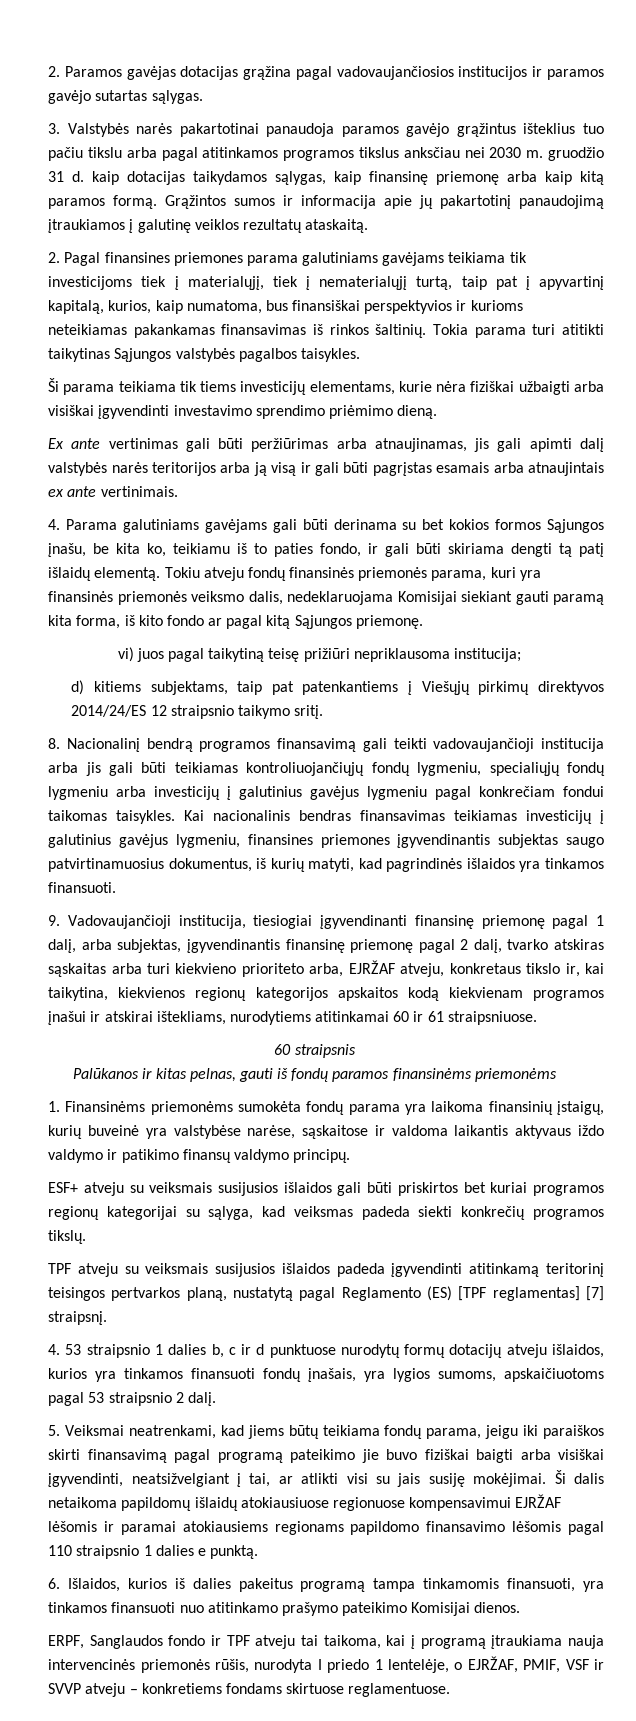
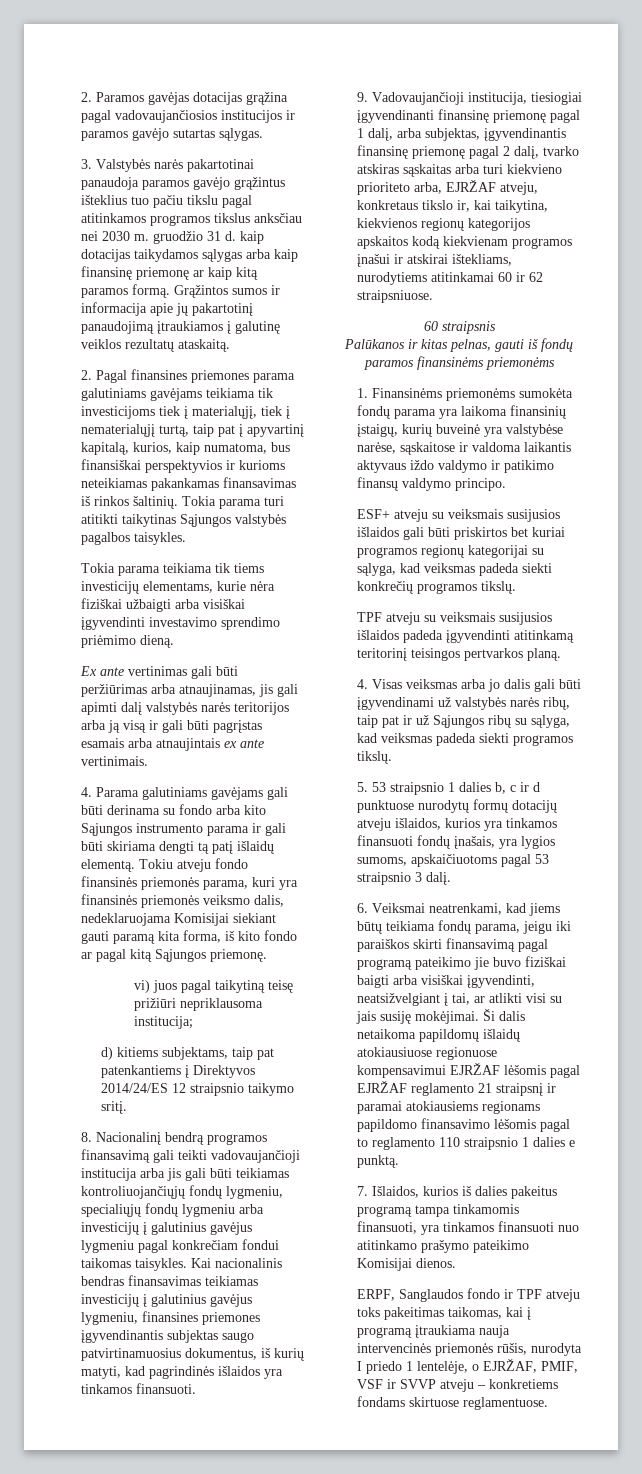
- 3. Valstybės narės pakartotinai panaudoja paramos gavėjo grąžintus išteklius tuo pačiu tikslu arba pagal atitinkamos programos tikslus anksčiau nei 2030 m. gruodžio 31 d. kaip dotacijas taikydamos sąlygas, kaip finansinę priemonę arba kaip kitą paramos formą.
+ 3. Valstybės narės pakartotinai panaudoja paramos gavėjo grąžintus išteklius tuo pačiu tikslu pagal atitinkamos programos tikslus anksčiau nei 2030 m. gruodžio 31 d. kaip dotacijas taikydamos sąlygas arba kaip finansinę priemonę ar kaip kitą paramos formą.
- Ši parama teikiama tik tiems investicijų elementams, kurie nėra fiziškai užbaigti arba visiškai įgyvendinti investavimo sprendimo priėmimo dieną.
+ Tokia parama teikiama tik tiems investicijų elementams, kurie nėra fiziškai užbaigti arba visiškai įgyvendinti investavimo sprendimo priėmimo dieną.
- 4. Parama galutiniams gavėjams gali būti derinama su bet kokios formos Sąjungos įnašu, be kita ko, teikiamu iš to paties fondo, ir gali būti skiriama dengti tą patį išlaidų elementą.
+ 4. Parama galutiniams gavėjams gali būti derinama su fondo arba kito Sąjungos instrumento parama ir gali būti skiriama dengti tą patį išlaidų elementą.
- Tokiu atveju fondų finansinės priemonės parama, kuri yra finansinės priemonės veiksmo dalis, nedeklaruojama Komisijai siekiant gauti paramą kita forma, iš kito fondo ar pagal kitą Sąjungos priemonę.
+ Tokiu atveju fondo finansinės priemonės parama, kuri yra finansinės priemonės veiksmo dalis, nedeklaruojama Komisijai siekiant gauti paramą kita forma, iš kito fondo ar pagal kitą Sąjungos priemonę.
- d) kitiems subjektams, taip pat patenkantiems į Viešųjų pirkimų direktyvos 2014/24/ES 12 straipsnio taikymo sritį.
+ d) kitiems subjektams, taip pat patenkantiems į Direktyvos 2014/24/ES 12 straipsnio taikymo sritį.
- 9. Vadovaujančioji institucija, tiesiogiai įgyvendinanti finansinę priemonę pagal 1 dalį, arba subjektas, įgyvendinantis finansinę priemonę pagal 2 dalį, tvarko atskiras sąskaitas arba turi kiekvieno prioriteto arba, EJRŽAF atveju, konkretaus tikslo ir, kai taikytina, kiekvienos regionų kategorijos apskaitos kodą kiekvienam programos įnašui ir atskirai ištekliams, nurodytiems atitinkamai 60 ir 61 straipsniuose.
+ 9. Vadovaujančioji institucija, tiesiogiai įgyvendinanti finansinę priemonę pagal 1 dalį, arba subjektas, įgyvendinantis finansinę priemonę pagal 2 dalį, tvarko atskiras sąskaitas arba turi kiekvieno prioriteto arba, EJRŽAF atveju, konkretaus tikslo ir, kai taikytina, kiekvienos regionų kategorijos apskaitos kodą kiekvienam programos įnašui ir atskirai ištekliams, nurodytiems atitinkamai 60 ir 62 straipsniuose.
- 1. Finansinėms priemonėms sumokėta fondų parama yra laikoma finansinių įstaigų, kurių buveinė yra valstybėse narėse, sąskaitose ir valdoma laikantis aktyvaus iždo valdymo ir patikimo finansų valdymo principų.
+ 1. Finansinėms priemonėms sumokėta fondų parama yra laikoma finansinių įstaigų, kurių buveinė yra valstybėse narėse, sąskaitose ir valdoma laikantis aktyvaus iždo valdymo ir patikimo finansų valdymo principo.
- TPF atveju su veiksmais susijusios išlaidos padeda įgyvendinti atitinkamą teritorinį teisingos pertvarkos planą, nustatytą pagal Reglamento (ES) [TPF reglamentas] [7] straipsnį.
- 4. 53 straipsnio 1 dalies b, c ir d punktuose nurodytų formų dotacijų atveju išlaidos, kurios yra tinkamos finansuoti fondų įnašais, yra lygios sumoms, apskaičiuotoms pagal 53 straipsnio 2 dalį.
+ TPF atveju su veiksmais susijusios išlaidos padeda įgyvendinti atitinkamą teritorinį teisingos pertvarkos planą.
+ 4. Visas veiksmas arba jo dalis gali būti įgyvendinami už valstybės narės ribų, taip pat ir už Sąjungos ribų su sąlyga, kad veiksmas padeda siekti programos tikslų.
+ 5. 53 straipsnio 1 dalies b, c ir d punktuose nurodytų formų dotacijų atveju išlaidos, kurios yra tinkamos finansuoti fondų įnašais, yra lygios sumoms, apskaičiuotoms pagal 53 straipsnio 3 dalį.
- 5. Veiksmai neatrenkami, kad jiems būtų teikiama fondų parama, jeigu iki paraiškos skirti finansavimą pagal programą pateikimo jie buvo fiziškai baigti arba visiškai įgyvendinti, neatsižvelgiant į tai, ar atlikti visi su jais susiję mokėjimai.
+ 6. Veiksmai neatrenkami, kad jiems būtų teikiama fondų parama, jeigu iki paraiškos skirti finansavimą pagal programą pateikimo jie buvo fiziškai baigti arba visiškai įgyvendinti, neatsižvelgiant į tai, ar atlikti visi su jais susiję mokėjimai.
- Ši dalis netaikoma papildomų išlaidų atokiausiuose regionuose kompensavimui EJRŽAF lėšomis ir paramai atokiausiems regionams papildomo finansavimo lėšomis pagal 110 straipsnio 1 dalies e punktą.
+ Ši dalis netaikoma papildomų išlaidų atokiausiuose regionuose kompensavimui EJRŽAF lėšomis pagal EJRŽAF reglamento 21 straipsnį ir paramai atokiausiems regionams papildomo finansavimo lėšomis pagal to reglamento 110 straipsnio 1 dalies e punktą.
- 6. Išlaidos, kurios iš dalies pakeitus programą tampa tinkamomis finansuoti, yra tinkamos finansuoti nuo atitinkamo prašymo pateikimo Komisijai dienos.
+ 7. Išlaidos, kurios iš dalies pakeitus programą tampa tinkamomis finansuoti, yra tinkamos finansuoti nuo atitinkamo prašymo pateikimo Komisijai dienos.
- ERPF, Sanglaudos fondo ir TPF atveju tai taikoma, kai į programą įtraukiama nauja intervencinės priemonės rūšis, nurodyta I priedo 1 lentelėje, o EJRŽAF, PMIF, VSF ir SVVP atveju – konkretiems fondams skirtuose reglamentuose.
+ ERPF, Sanglaudos fondo ir TPF atveju toks pakeitimas taikomas, kai į programą įtraukiama nauja intervencinės priemonės rūšis, nurodyta I priedo 1 lentelėje, o EJRŽAF, PMIF, VSF ir SVVP atveju – konkretiems fondams skirtuose reglamentuose.

